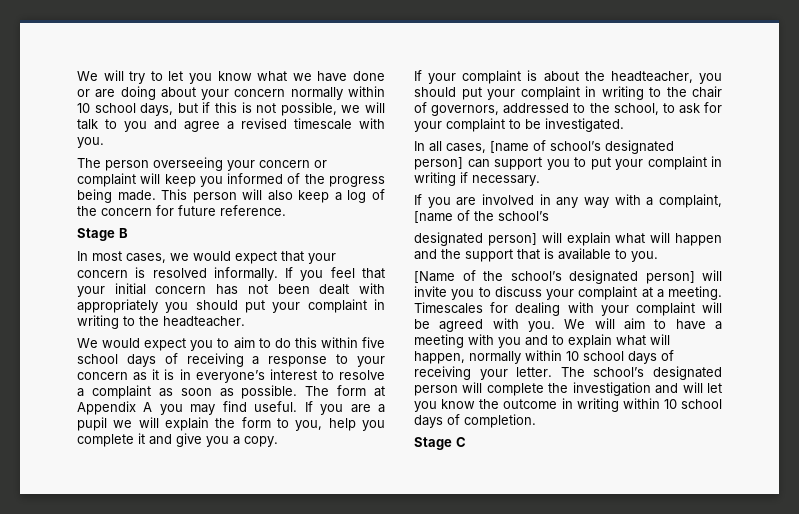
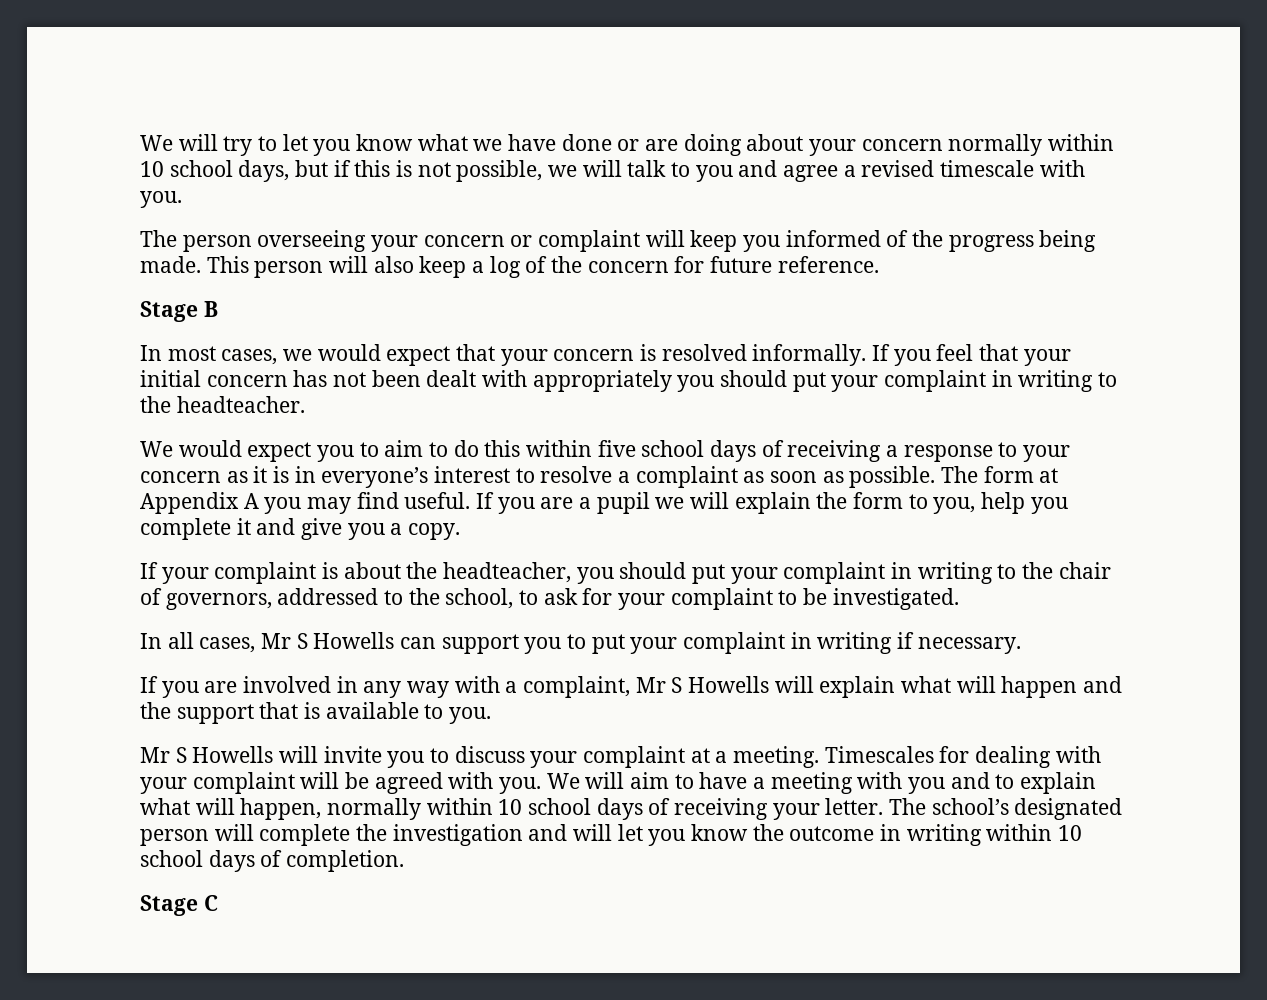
- In all cases, [name of school’s designated person] can support you to put your complaint in writing if necessary.
+ In all cases, Mr S Howells can support you to put your complaint in writing if necessary.
- If you are involved in any way with a complaint, [name of the school’s
- designated person] will explain what will happen and the support that is available to you.
+ If you are involved in any way with a complaint, Mr S Howells will explain what will happen and the support that is available to you.
- [Name of the school’s designated person] will invite you to discuss your complaint at a meeting.
+ Mr S Howells will invite you to discuss your complaint at a meeting.

